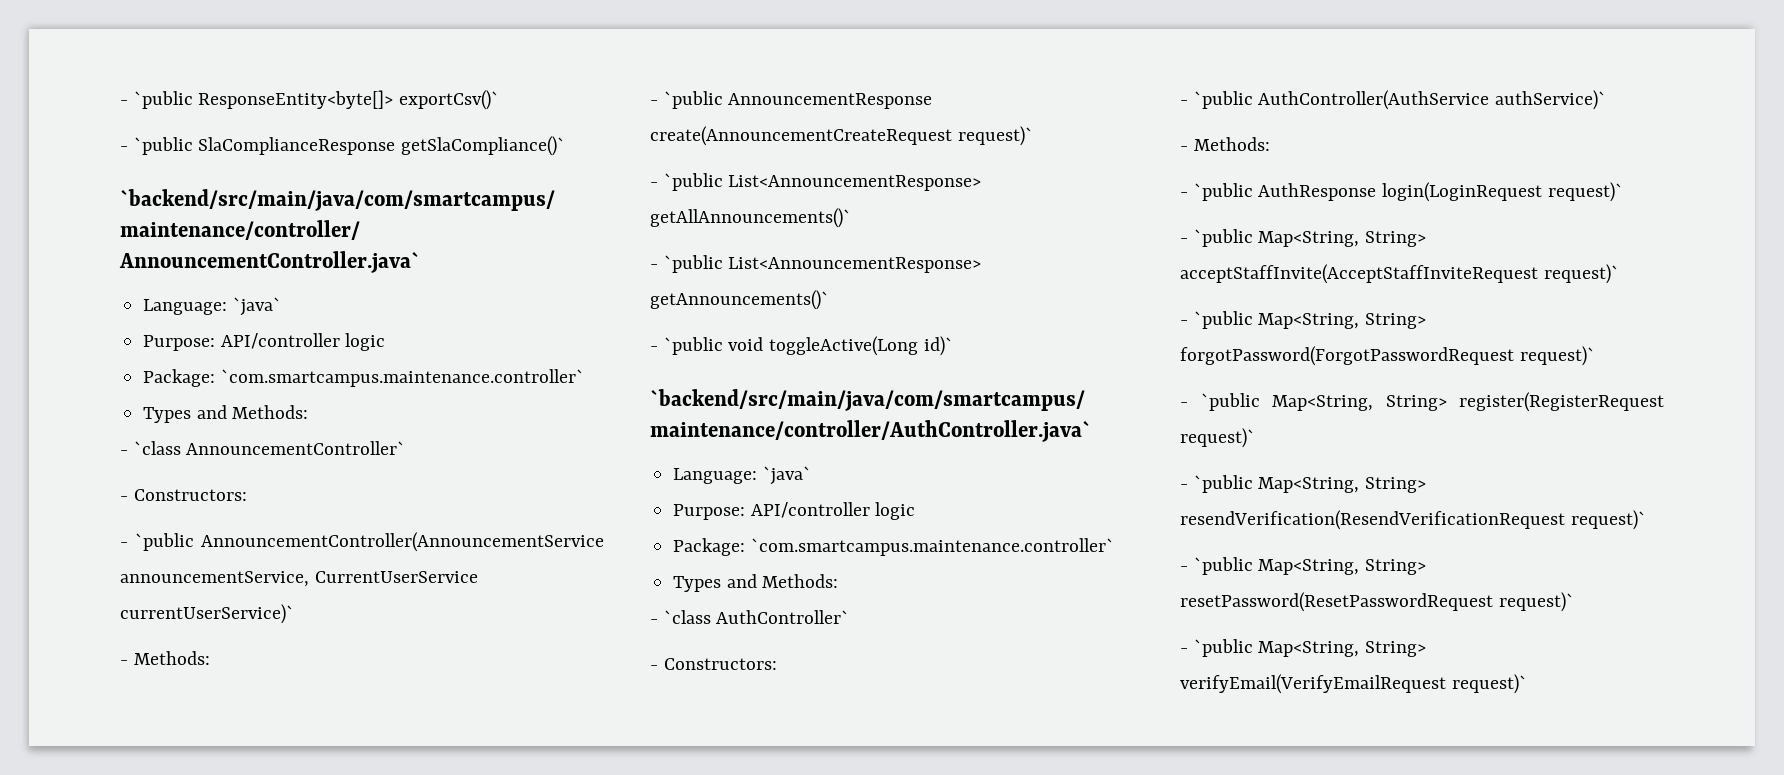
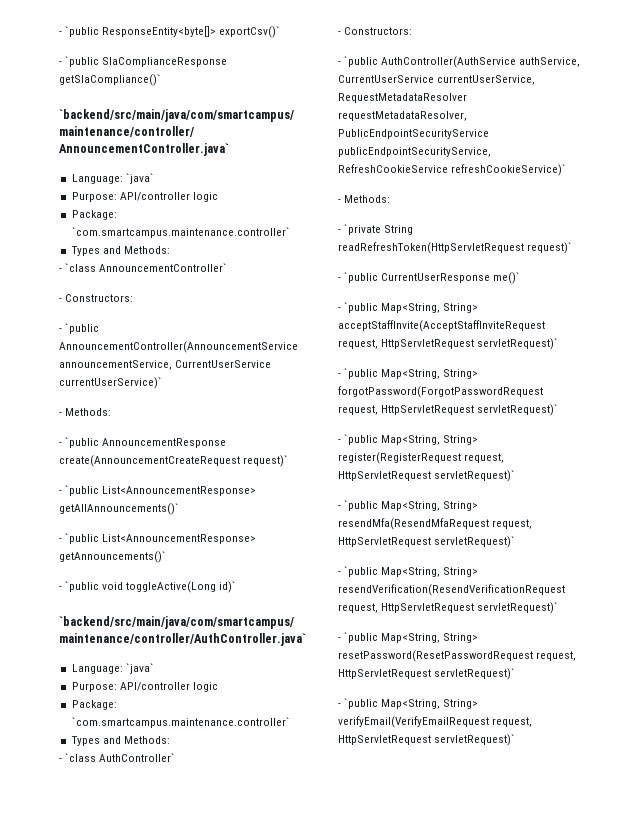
- - `public AuthController(AuthService authService)`
+ - `public AuthController(AuthService authService, CurrentUserService currentUserService, RequestMetadataResolver requestMetadataResolver, PublicEndpointSecurityService publicEndpointSecurityService, RefreshCookieService refreshCookieService)`
  - Methods:
- - `public AuthResponse login(LoginRequest request)`
+ - `private String readRefreshToken(HttpServletRequest request)`
+ - `public CurrentUserResponse me()`
- - `public Map<String, String> acceptStaffInvite(AcceptStaffInviteRequest request)`
+ - `public Map<String, String> acceptStaffInvite(AcceptStaffInviteRequest request, HttpServletRequest servletRequest)`
- - `public Map<String, String> forgotPassword(ForgotPasswordRequest request)`
+ - `public Map<String, String> forgotPassword(ForgotPasswordRequest request, HttpServletRequest servletRequest)`
- - `public Map<String, String> register(RegisterRequest request)`
+ - `public Map<String, String> register(RegisterRequest request, HttpServletRequest servletRequest)`
+ - `public Map<String, String> resendMfa(ResendMfaRequest request, HttpServletRequest servletRequest)`
- - `public Map<String, String> resendVerification(ResendVerificationRequest request)`
+ - `public Map<String, String> resendVerification(ResendVerificationRequest request, HttpServletRequest servletRequest)`
- - `public Map<String, String> resetPassword(ResetPasswordRequest request)`
+ - `public Map<String, String> resetPassword(ResetPasswordRequest request, HttpServletRequest servletRequest)`
- - `public Map<String, String> verifyEmail(VerifyEmailRequest request)`
+ - `public Map<String, String> verifyEmail(VerifyEmailRequest request, HttpServletRequest servletRequest)`

